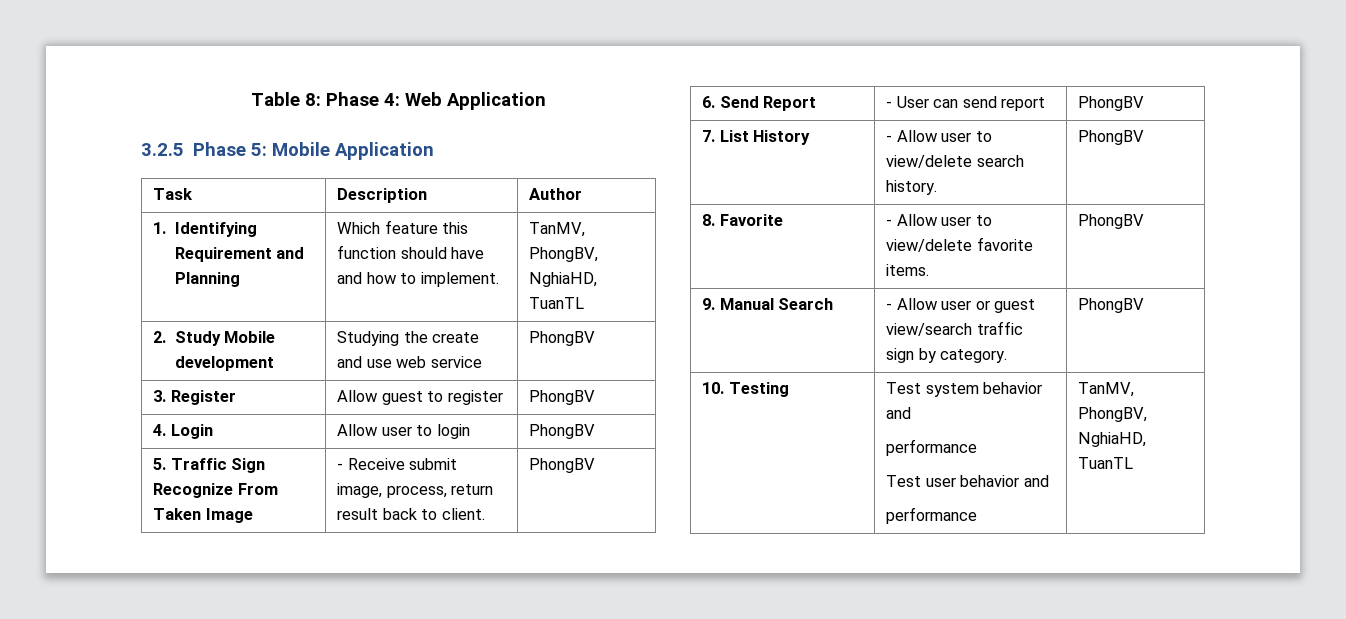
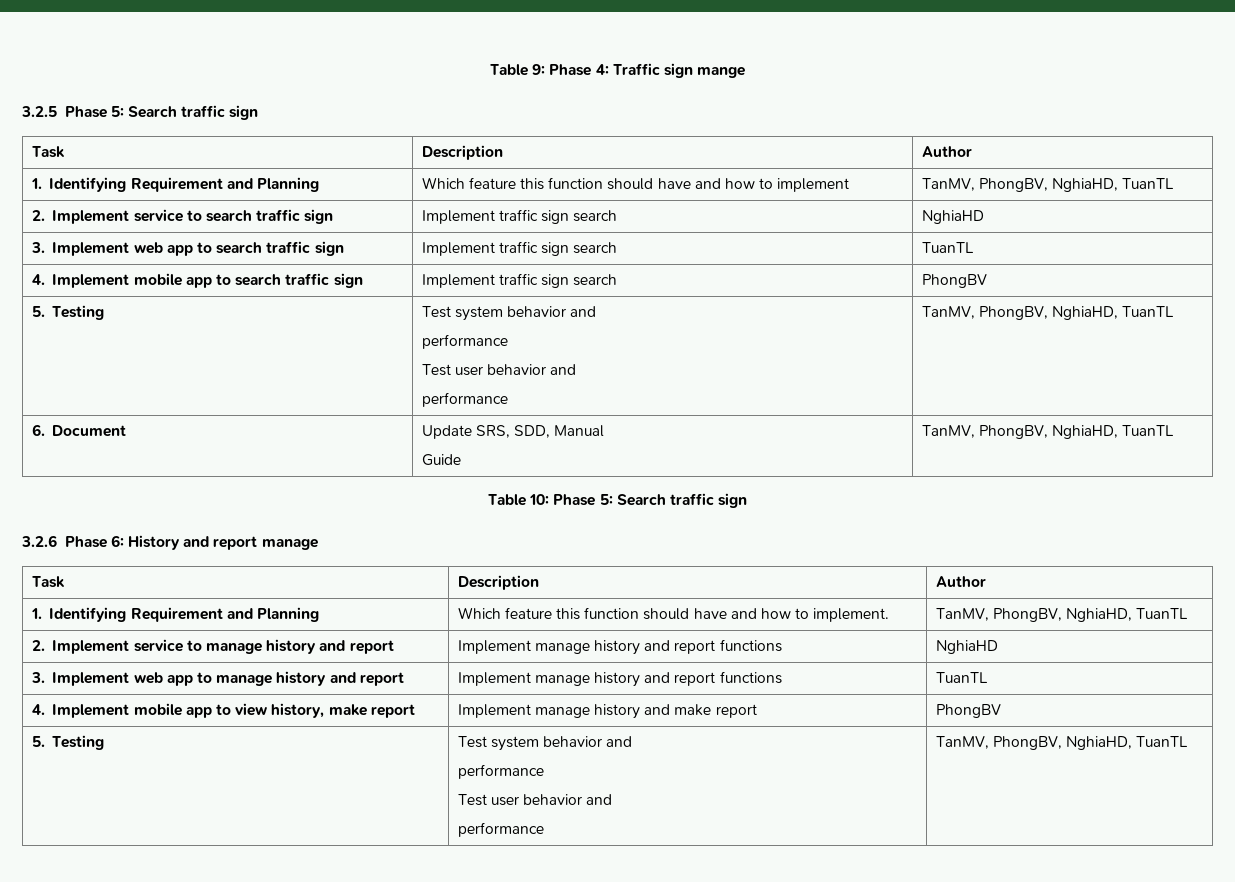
- Table 8: Phase 4: Web Application
+ Table 9: Phase 4: Traffic sign mange
- 3.2.5 Phase 5: Mobile Application
+ 3.2.5 Phase 5: Search traffic sign
+ Task | Description | Author
+ 1. Identifying Requirement and Planning | Which feature this function should have and how to implement | TanMV, PhongBV, NghiaHD, TuanTL
+ 2. Implement service to search traffic sign | Implement traffic sign search | NghiaHD
+ 3. Implement web app to search traffic sign | Implement traffic sign search | TuanTL
+ 4. Implement mobile app to search traffic sign | Implement traffic sign search | PhongBV
+ 5. Testing | Test system behavior and
+ performance
+ Test user behavior and
+ performance | TanMV, PhongBV, NghiaHD, TuanTL
+ 6. Document | Update SRS, SDD, Manual
+ Guide | TanMV, PhongBV, NghiaHD, TuanTL
+ Table 10: Phase 5: Search traffic sign
+ 3.2.6 Phase 6: History and report manage
- 2. Study Mobile development | Studying the create and use web service | PhongBV
- 3. Register | Allow guest to register | PhongBV
- 4. Login | Allow user to login | PhongBV
- 5. Traffic Sign Recognize From Taken Image | - Receive submit image, process, return result back to client. | PhongBV
- 6. Send Report | - User can send report | PhongBV
- 7. List History | - Allow user to view/delete search history. | PhongBV
- 8. Favorite | - Allow user to view/delete favorite items. | PhongBV
- 9. Manual Search | - Allow user or guest view/search traffic sign by category. | PhongBV
- 10. Testing | Test system behavior and
+ 2. Implement service to manage history and report | Implement manage history and report functions | NghiaHD
+ 3. Implement web app to manage history and report | Implement manage history and report functions | TuanTL
+ 4. Implement mobile app to view history, make report | Implement manage history and make report | PhongBV
+ 5. Testing | Test system behavior and

